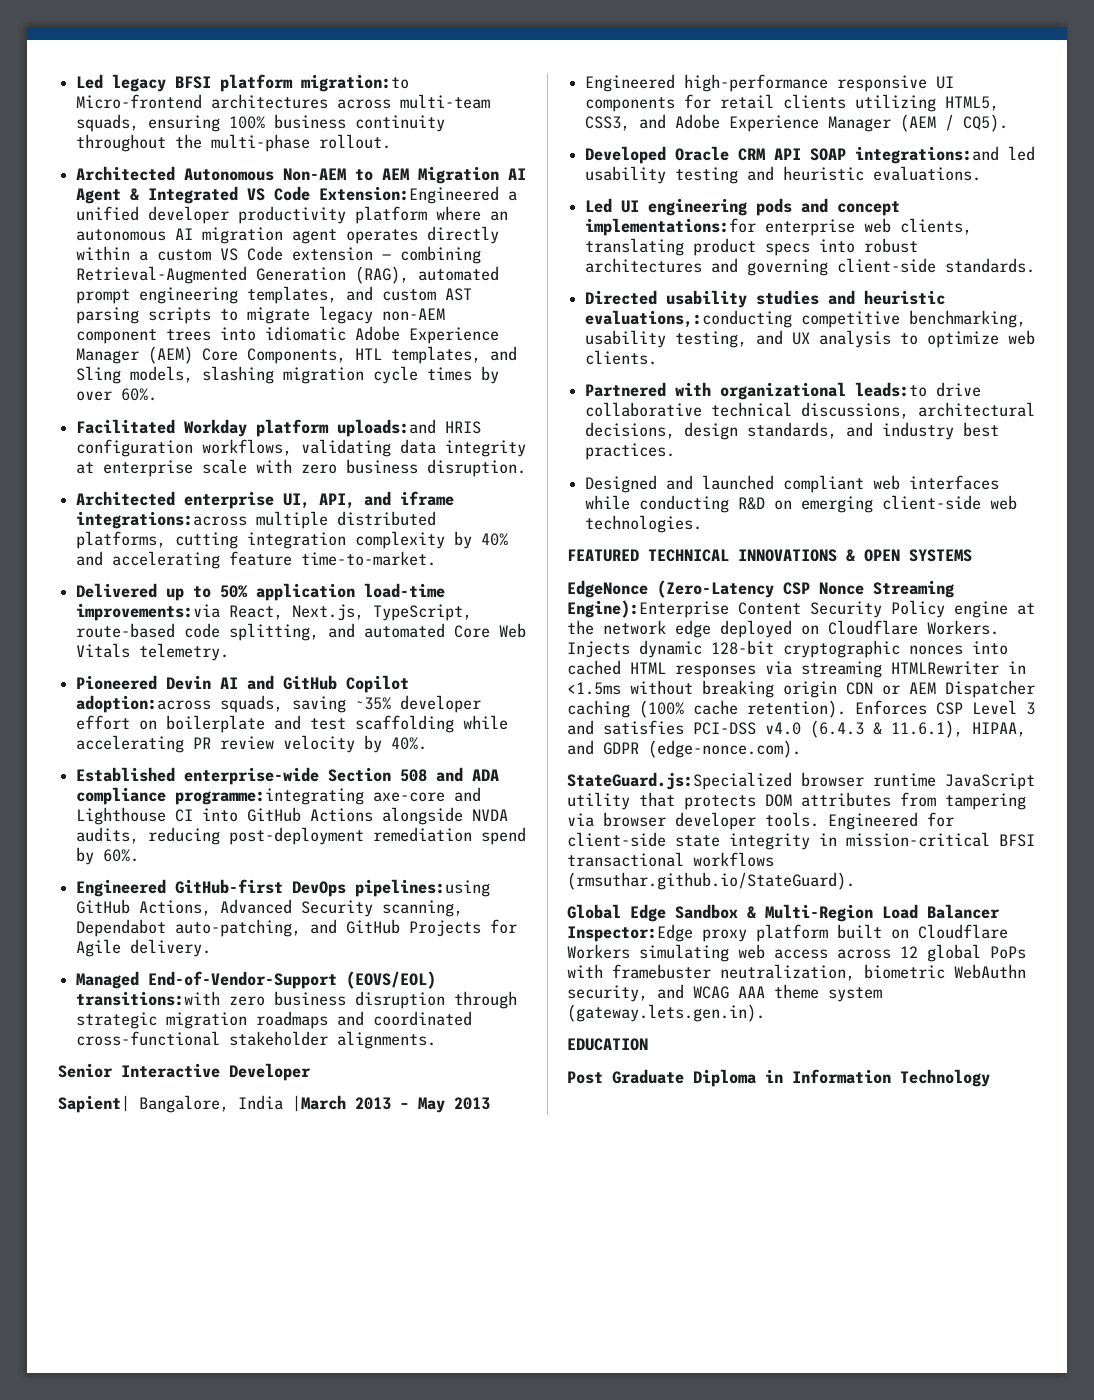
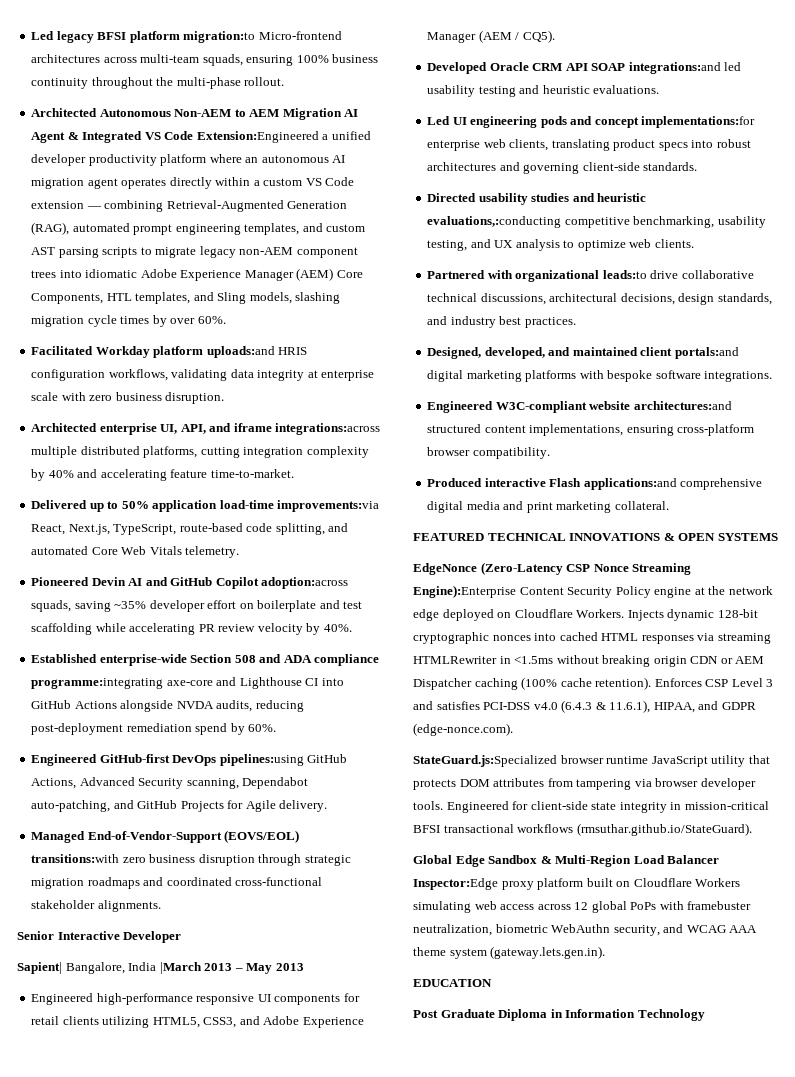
- Designed and launched compliant web interfaces while conducting R&D on emerging client-side web technologies.
+ Designed, developed, and maintained client portals:and digital marketing platforms with bespoke software integrations.
+ Engineered W3C-compliant website architectures:and structured content implementations, ensuring cross-platform browser compatibility.
+ Produced interactive Flash applications:and comprehensive digital media and print marketing collateral.

